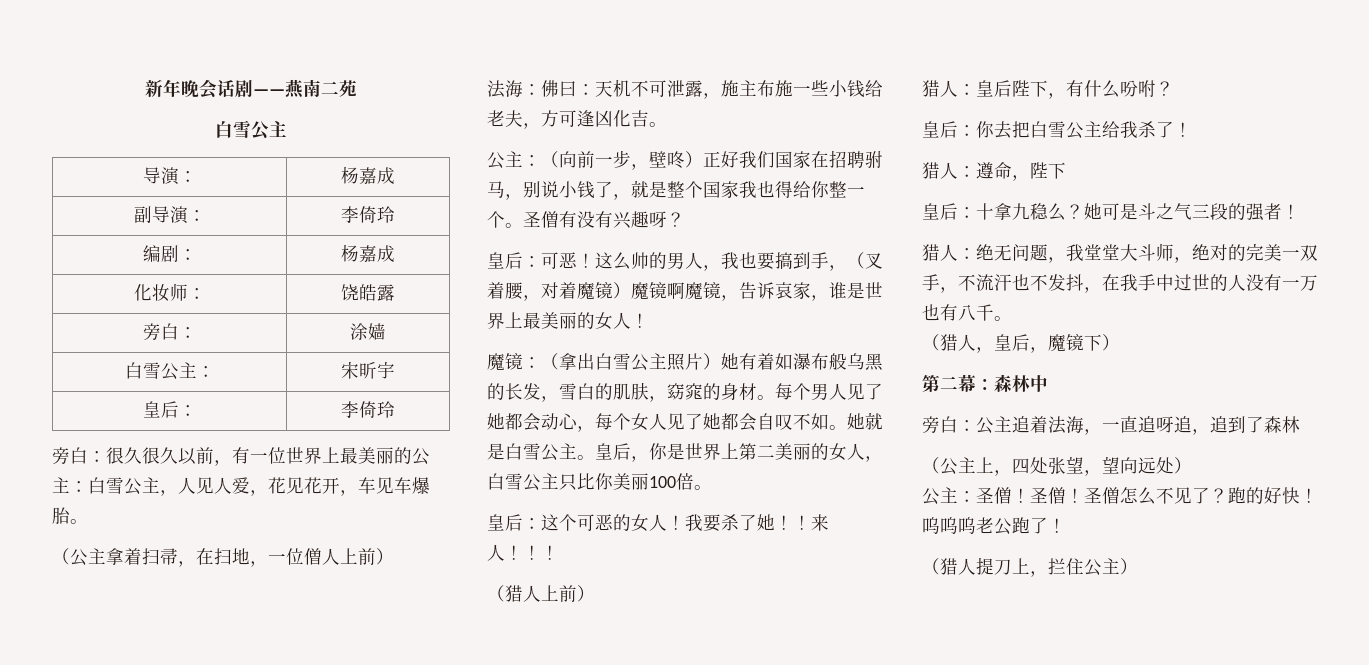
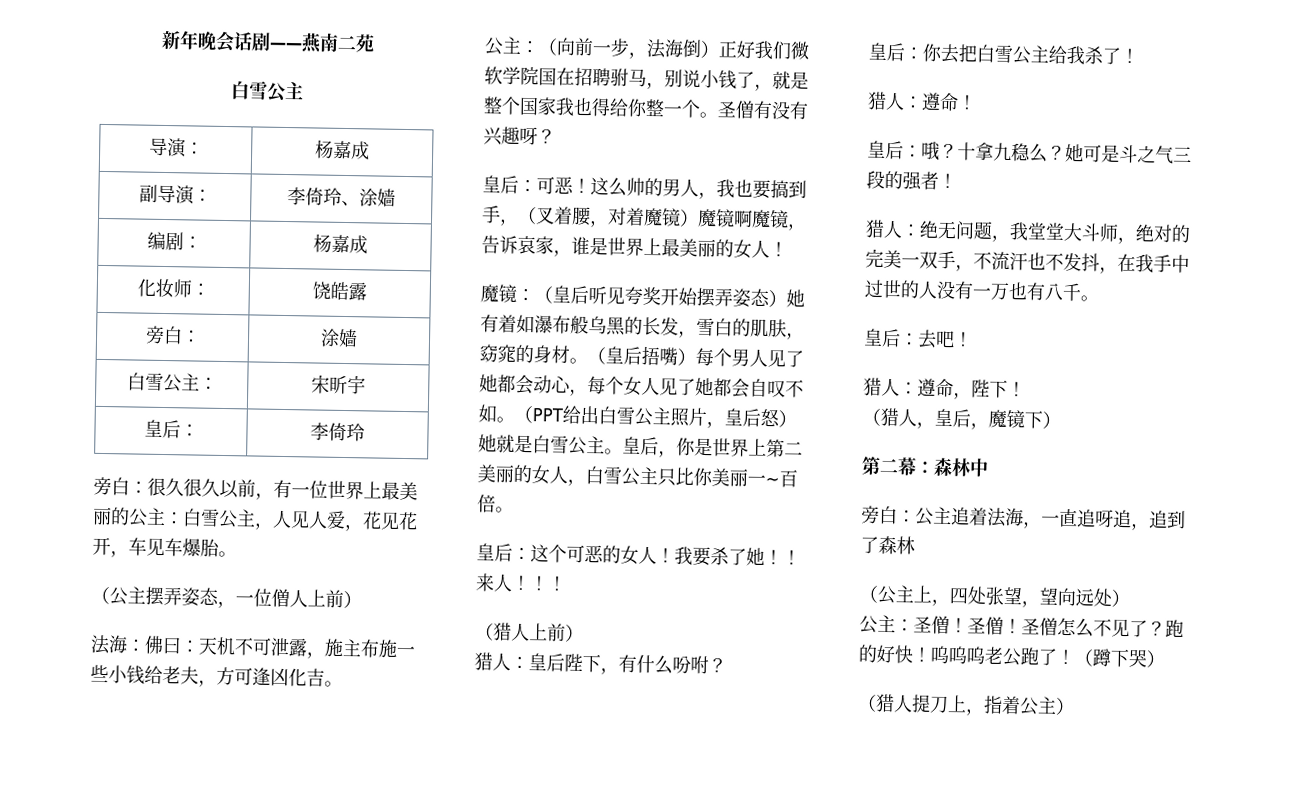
- 副导演： | 李倚玲
+ 副导演： | 李倚玲、涂嫱
- （公主拿着扫帚，在扫地，一位僧人上前）
+ （公主摆弄姿态，一位僧人上前）
- 公主：（向前一步，壁咚）正好我们国家在招聘驸马，别说小钱了，就是整个国家我也得给你整一个。
+ 公主：（向前一步，法海倒）正好我们微软学院国在招聘驸马，别说小钱了，就是整个国家我也得给你整一个。
- 魔镜：（拿出白雪公主照片）她有着如瀑布般乌黑的长发，雪白的肌肤，窈窕的身材。
+ 魔镜：（皇后听见夸奖开始摆弄姿态）她有着如瀑布般乌黑的长发，雪白的肌肤，窈窕的身材。
- 每个男人见了她都会动心，每个女人见了她都会自叹不如。
+ （皇后捂嘴）每个男人见了她都会动心，每个女人见了她都会自叹不如。
- 她就是白雪公主。
+ （PPT给出白雪公主照片，皇后怒）她就是白雪公主。
- 皇后，你是世界上第二美丽的女人，白雪公主只比你美丽100倍。
+ 皇后，你是世界上第二美丽的女人，白雪公主只比你美丽一~百倍。
- 猎人：遵命，陛下
- 皇后：十拿九稳么？
+ 猎人：遵命！
+ 皇后：哦？十拿九稳么？
+ 皇后：去吧！
+ 猎人：遵命，陛下！
+ （蹲下哭）
- （猎人提刀上，拦住公主）
+ （猎人提刀上，指着公主）

